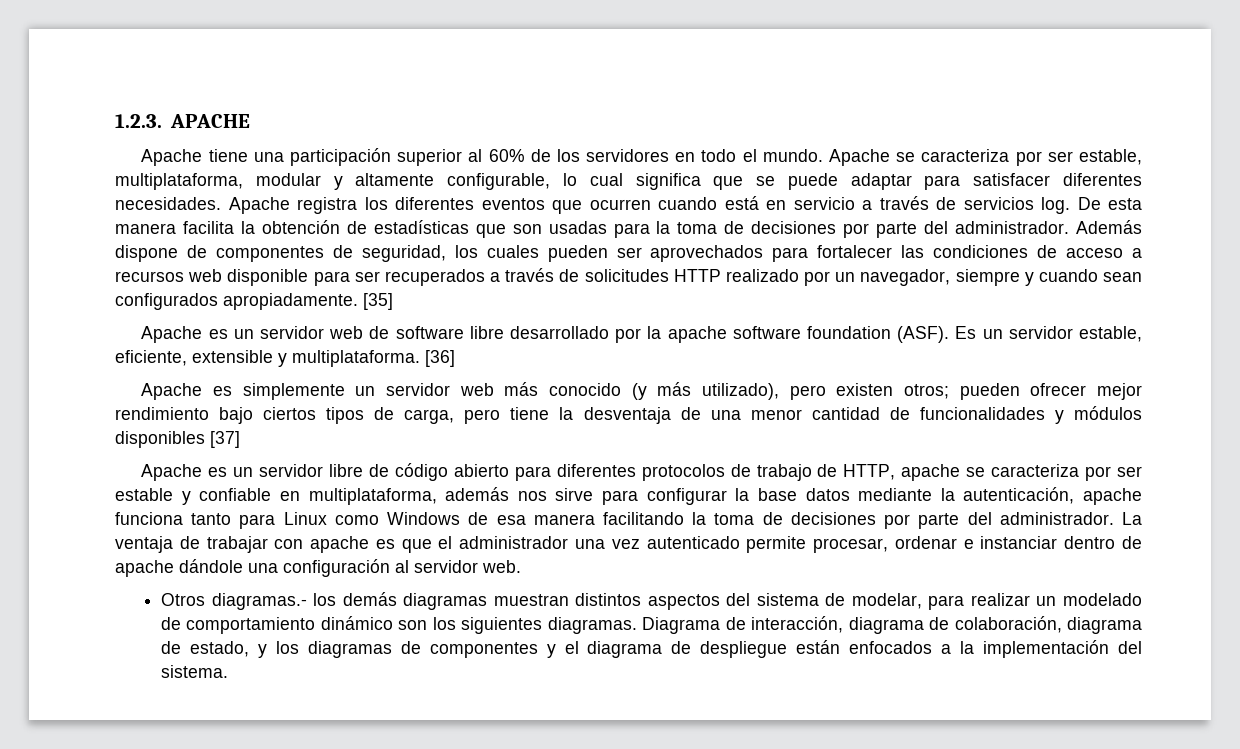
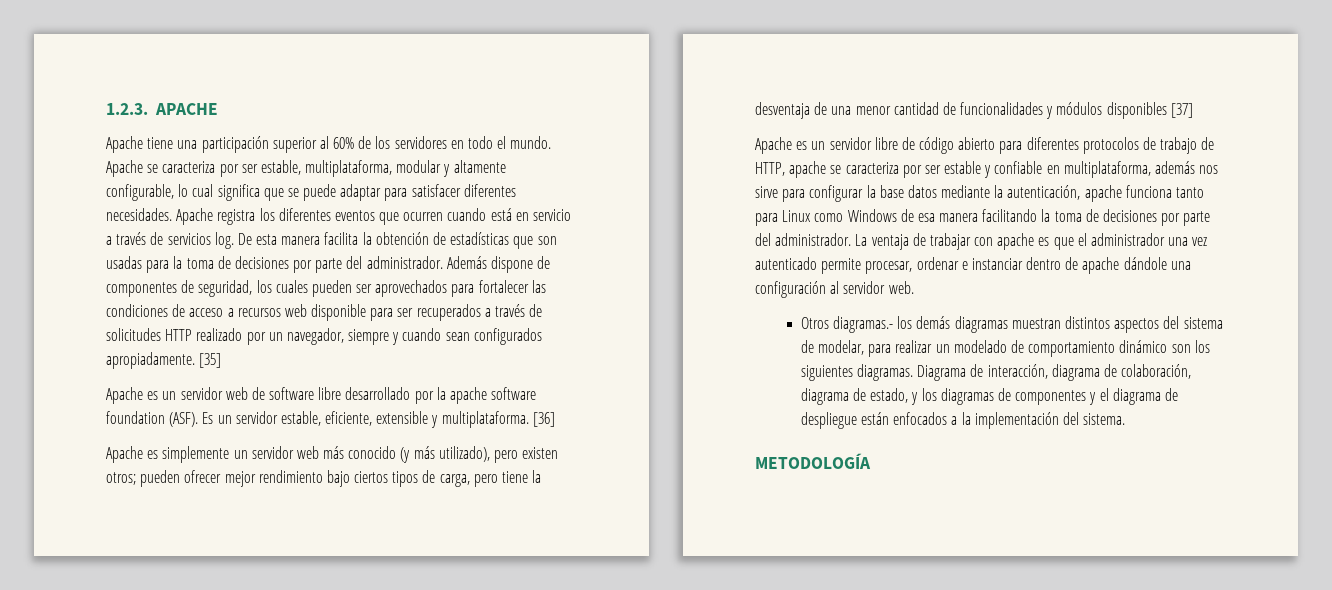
+ METODOLOGÍA

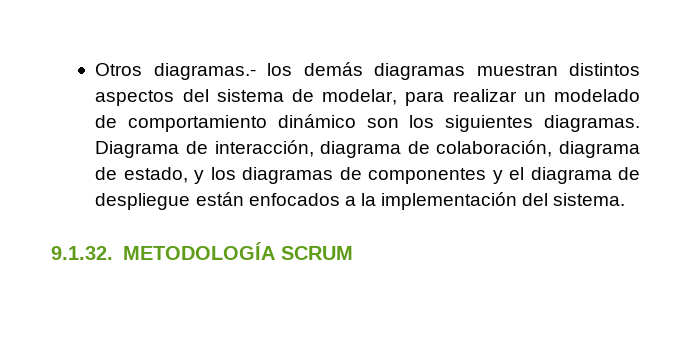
- 1.2.3. APACHE
- Apache tiene una participación superior al 60% de los servidores en todo el mundo. Apache se caracteriza por ser estable, multiplataforma, modular y altamente configurable, lo cual significa que se puede adaptar para satisfacer diferentes necesidades. Apache registra los diferentes eventos que ocurren cuando está en servicio a través de servicios log. De esta manera facilita la obtención de estadísticas que son usadas para la toma de decisiones por parte del administrador. Además dispone de componentes de seguridad, los cuales pueden ser aprovechados para fortalecer las condiciones de acceso a recursos web disponible para ser recuperados a través de solicitudes HTTP realizado por un navegador, siempre y cuando sean configurados apropiadamente. [35]
- Apache es un servidor web de software libre desarrollado por la apache software foundation (ASF). Es un servidor estable, eficiente, extensible y multiplataforma. [36]
- Apache es simplemente un servidor web más conocido (y más utilizado), pero existen otros; pueden ofrecer mejor rendimiento bajo ciertos tipos de carga, pero tiene la desventaja de una menor cantidad de funcionalidades y módulos disponibles [37]
- Apache es un servidor libre de código abierto para diferentes protocolos de trabajo de HTTP, apache se caracteriza por ser estable y confiable en multiplataforma, además nos sirve para configurar la base datos mediante la autenticación, apache funciona tanto para Linux como Windows de esa manera facilitando la toma de decisiones por parte del administrador. La ventaja de trabajar con apache es que el administrador una vez autenticado permite procesar, ordenar e instanciar dentro de apache dándole una configuración al servidor web.
- METODOLOGÍA
+ 9.1.32. METODOLOGÍA SCRUM

